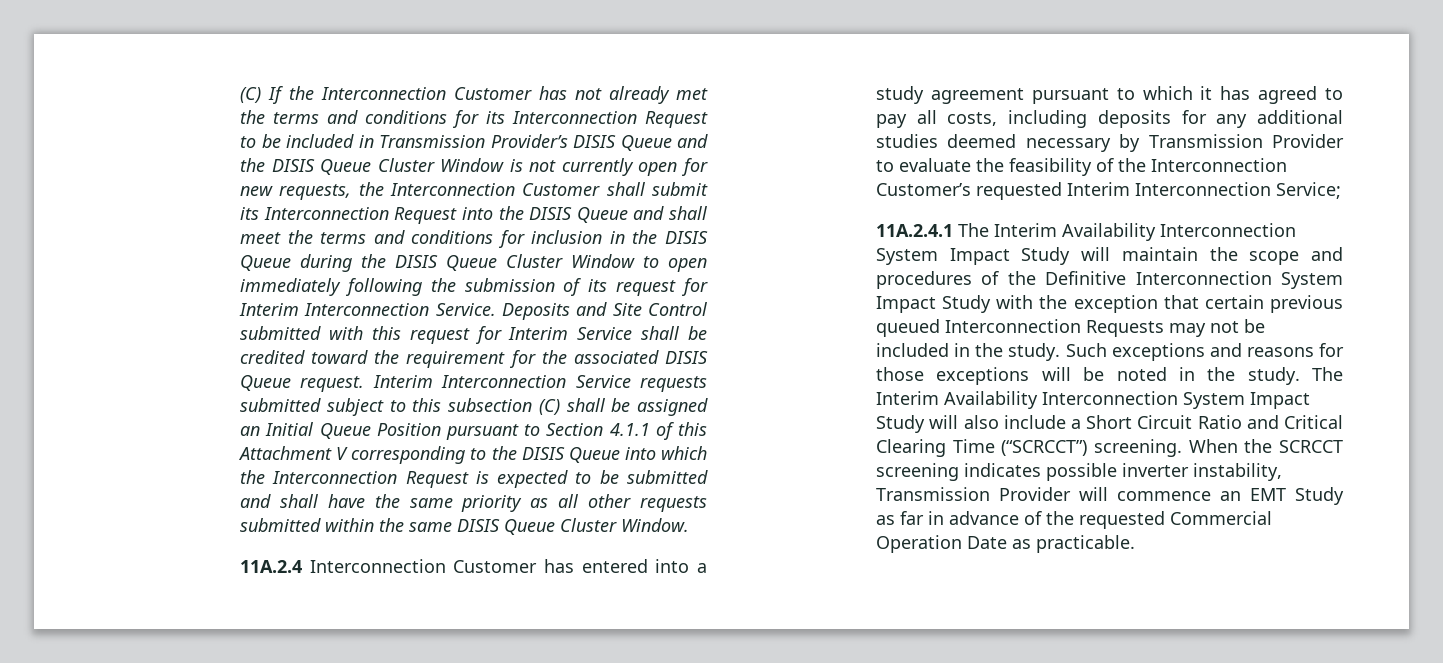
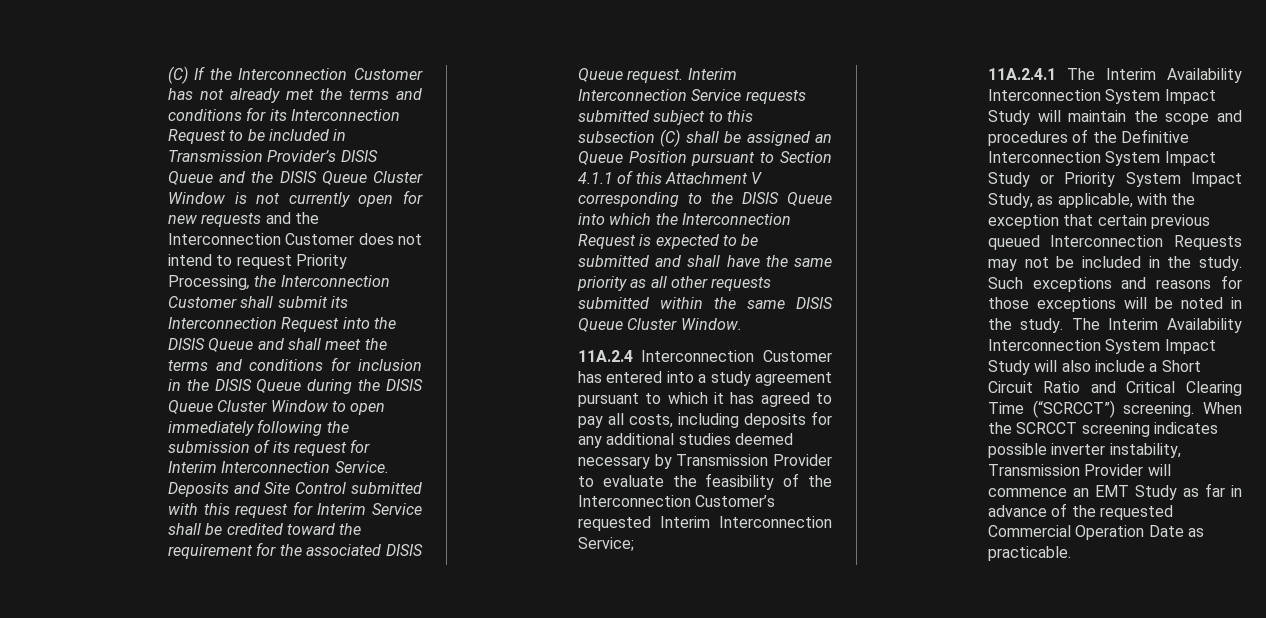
- (C) If the Interconnection Customer has not already met the terms and conditions for its Interconnection Request to be included in Transmission Provider’s DISIS Queue and the DISIS Queue Cluster Window is not currently open for new requests, the Interconnection Customer shall submit its Interconnection Request into the DISIS Queue and shall meet the terms and conditions for inclusion in the DISIS Queue during the DISIS Queue Cluster Window to open immediately following the submission of its request for Interim Interconnection Service.
+ (C) If the Interconnection Customer has not already met the terms and conditions for its Interconnection Request to be included in Transmission Provider’s DISIS Queue and the DISIS Queue Cluster Window is not currently open for new requests and the Interconnection Customer does not intend to request Priority Processing, the Interconnection Customer shall submit its Interconnection Request into the DISIS Queue and shall meet the terms and conditions for inclusion in the DISIS Queue during the DISIS Queue Cluster Window to open immediately following the submission of its request for Interim Interconnection Service.
- Interim Interconnection Service requests submitted subject to this subsection (C) shall be assigned an Initial Queue Position pursuant to Section 4.1.1 of this Attachment V corresponding to the DISIS Queue into which the Interconnection Request is expected to be submitted and shall have the same priority as all other requests submitted within the same DISIS Queue Cluster Window.
+ Interim Interconnection Service requests submitted subject to this subsection (C) shall be assigned an Queue Position pursuant to Section 4.1.1 of this Attachment V corresponding to the DISIS Queue into which the Interconnection Request is expected to be submitted and shall have the same priority as all other requests submitted within the same DISIS Queue Cluster Window.
- 11A.2.4.1 The Interim Availability Interconnection System Impact Study will maintain the scope and procedures of the Definitive Interconnection System Impact Study with the exception that certain previous queued Interconnection Requests may not be included in the study.
+ 11A.2.4.1 The Interim Availability Interconnection System Impact Study will maintain the scope and procedures of the Definitive Interconnection System Impact Study or Priority System Impact Study, as applicable, with the exception that certain previous queued Interconnection Requests may not be included in the study.

